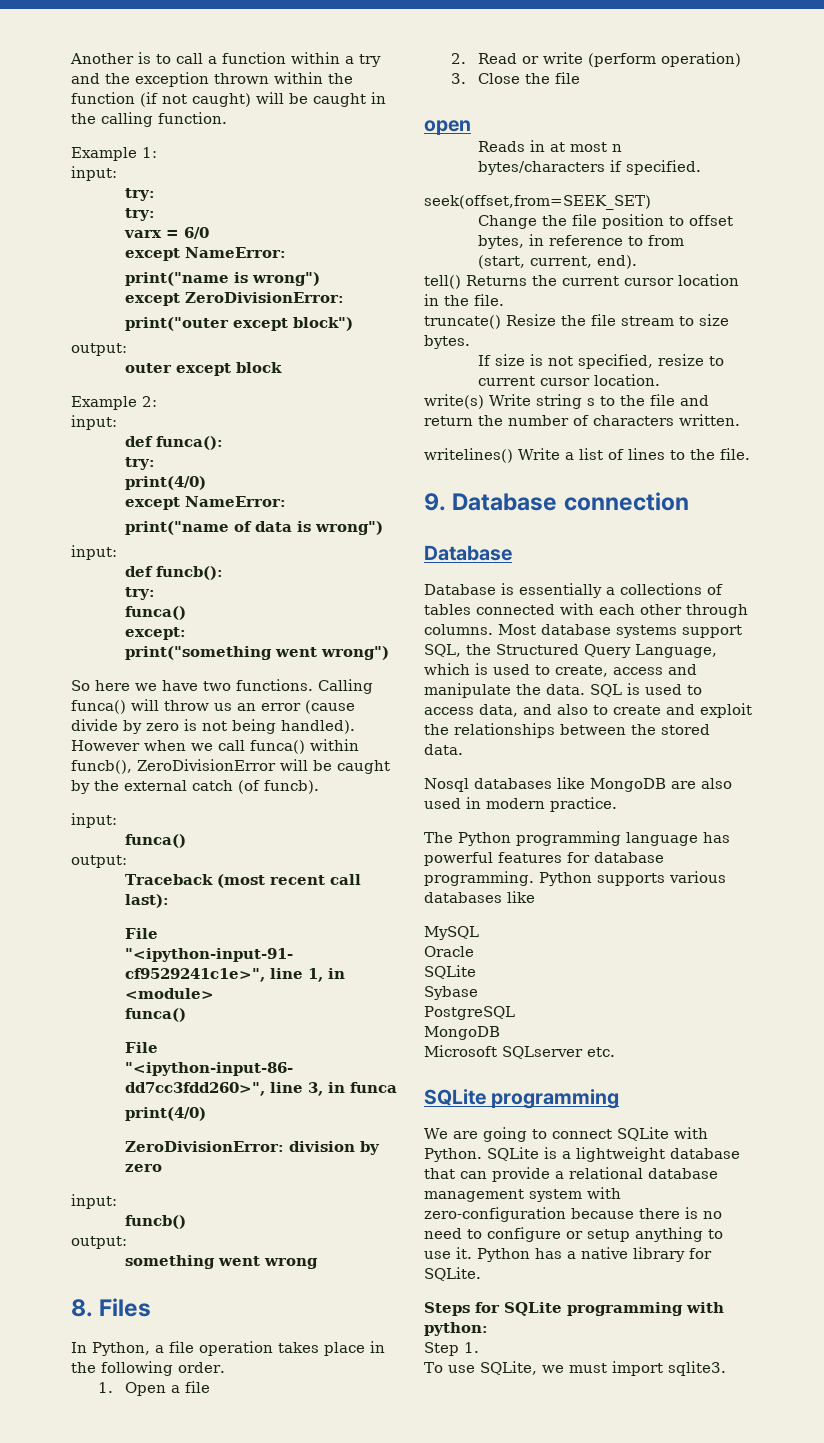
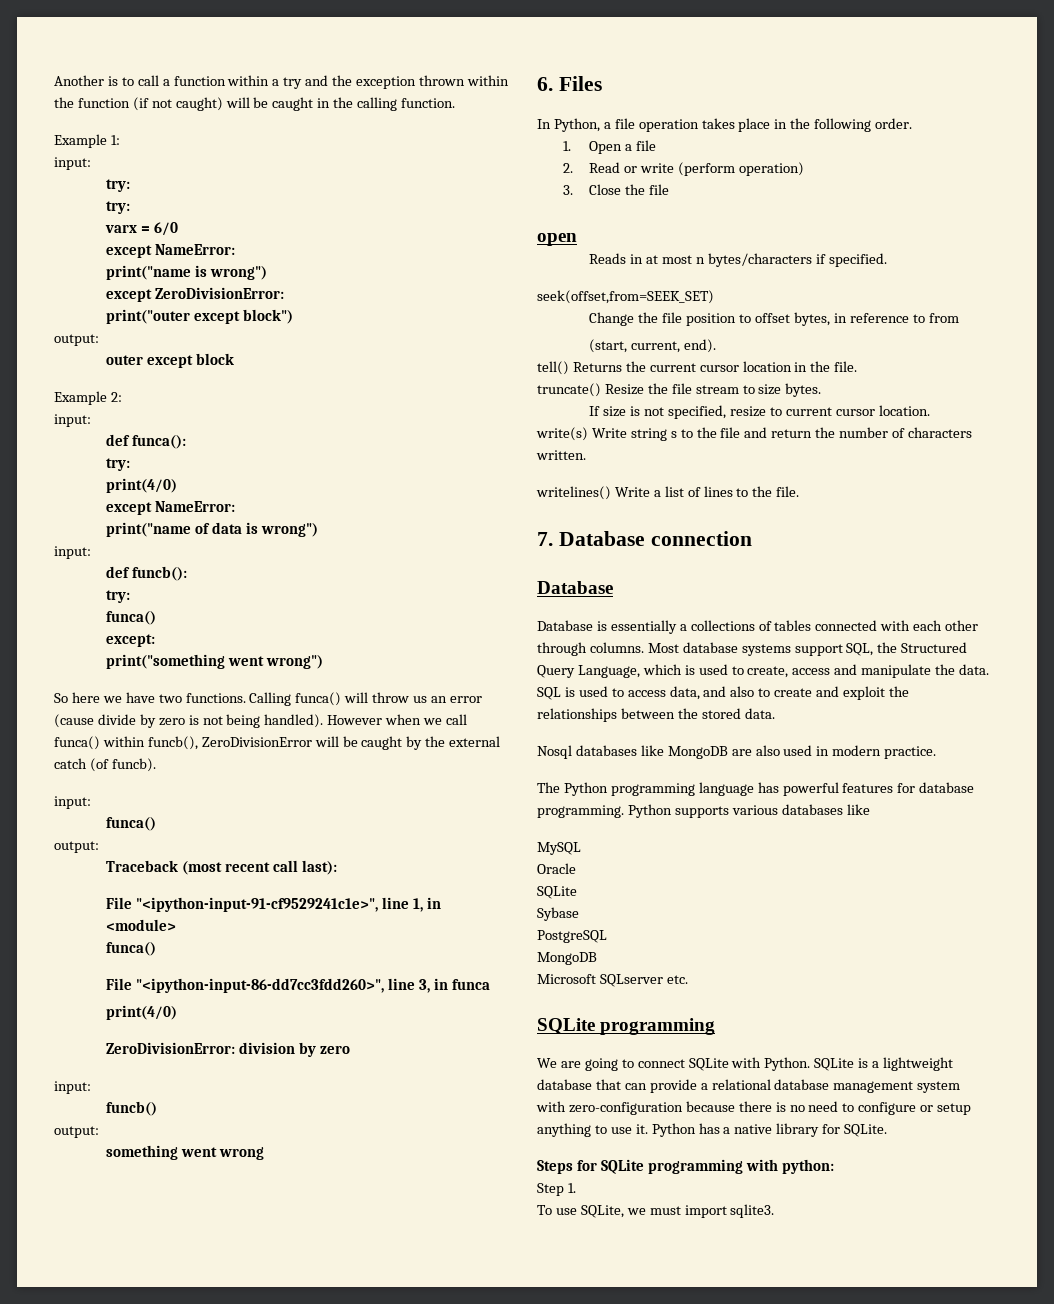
- 8. Files
+ 6. Files
- 9. Database connection
+ 7. Database connection

